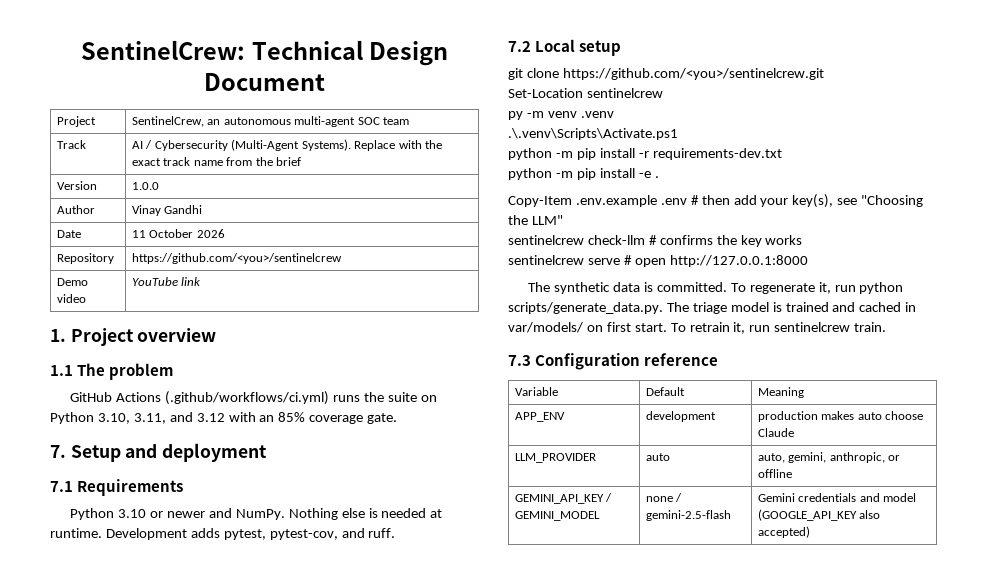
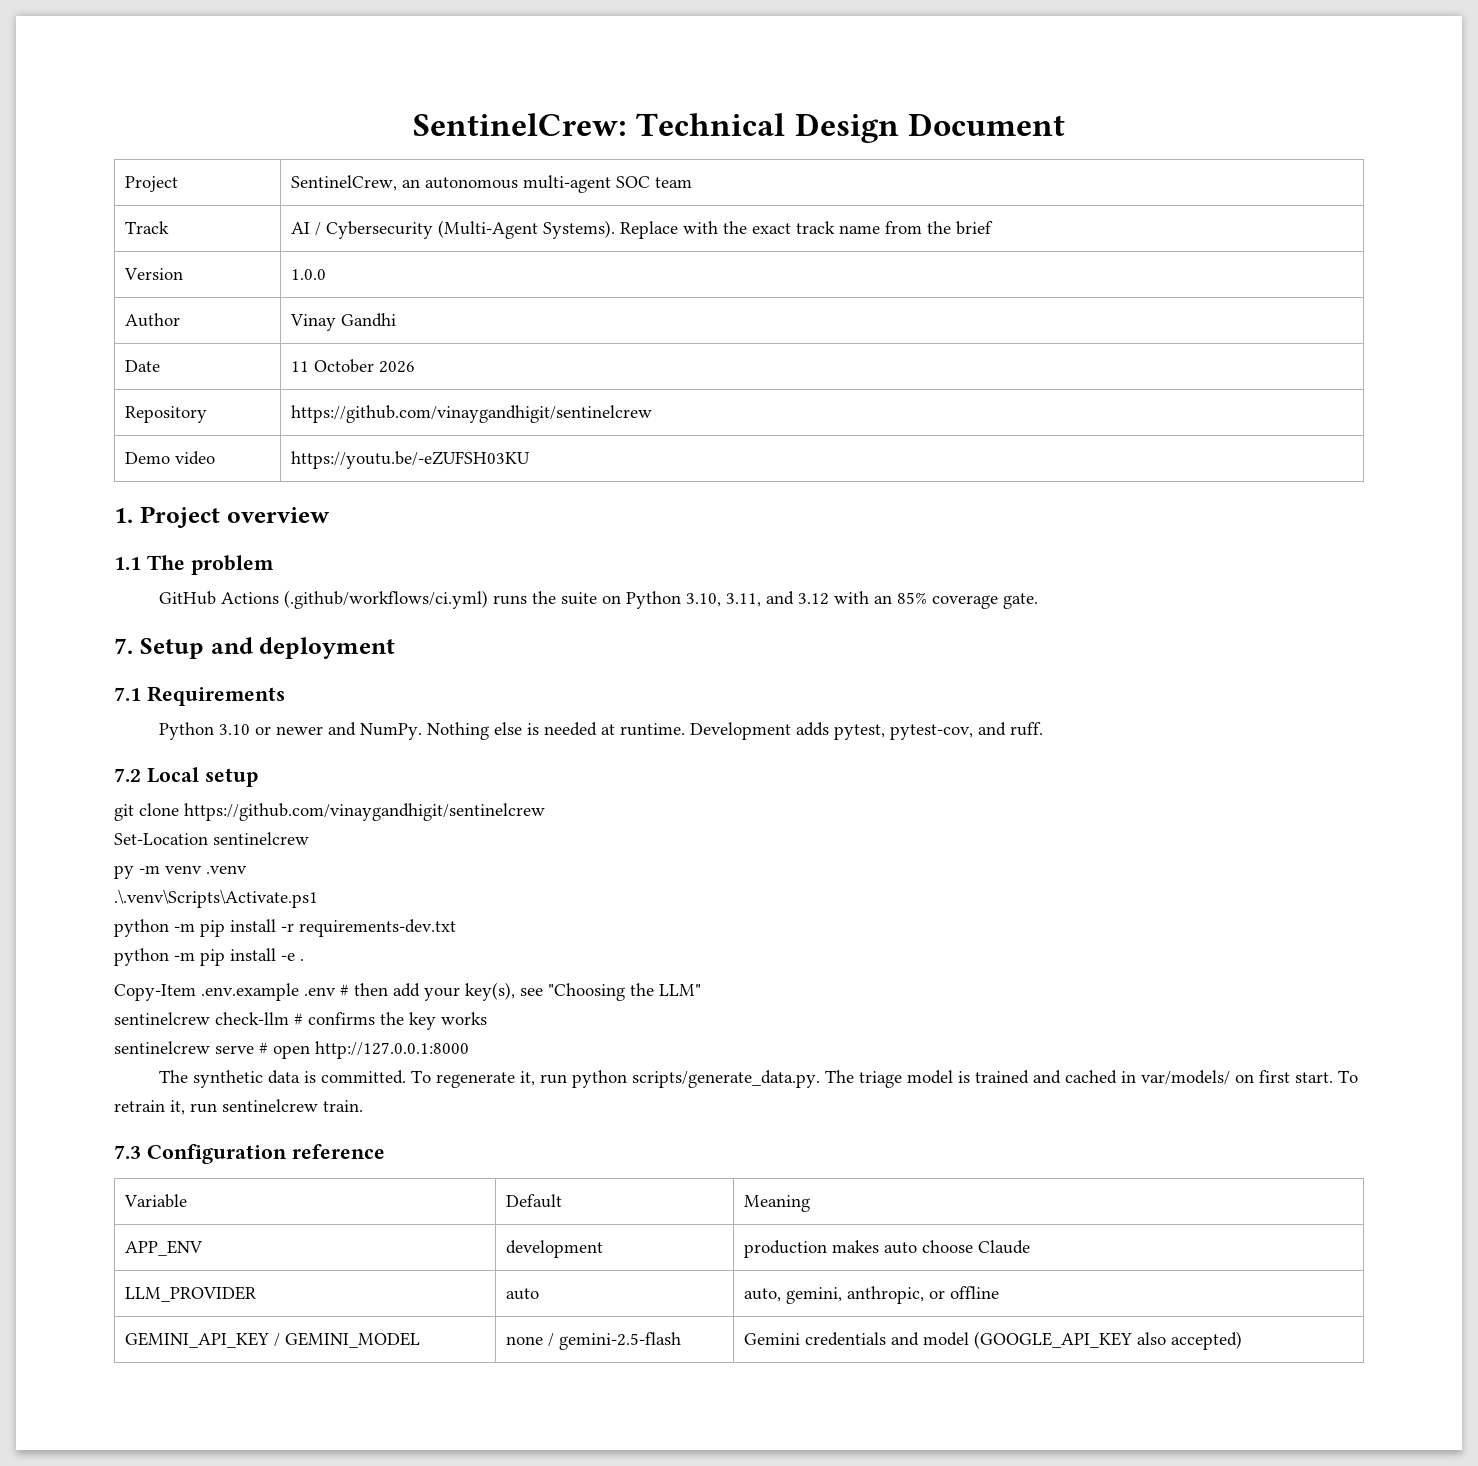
- Repository | https://github.com/<you>/sentinelcrew
+ Repository | https://github.com/vinaygandhigit/sentinelcrew
- Demo video | YouTube link
+ Demo video | https://youtu.be/-eZUFSH03KU
- git clone https://github.com/<you>/sentinelcrew.git
+ git clone https://github.com/vinaygandhigit/sentinelcrew

